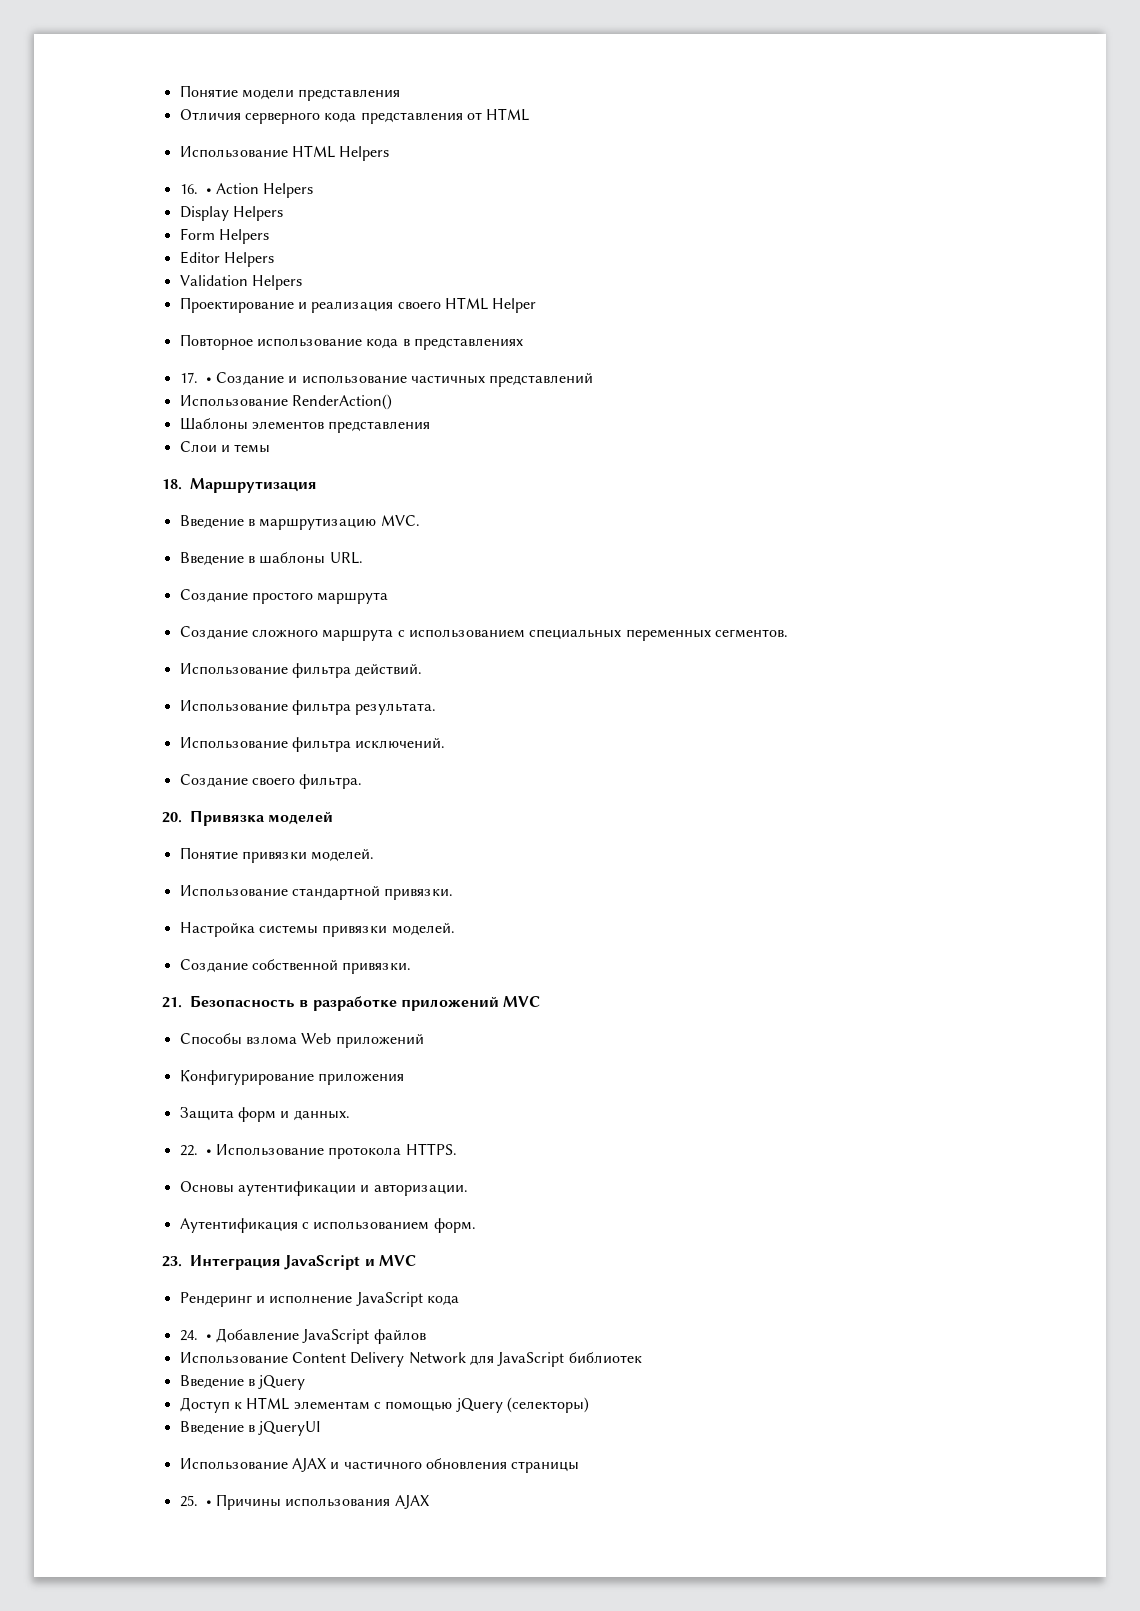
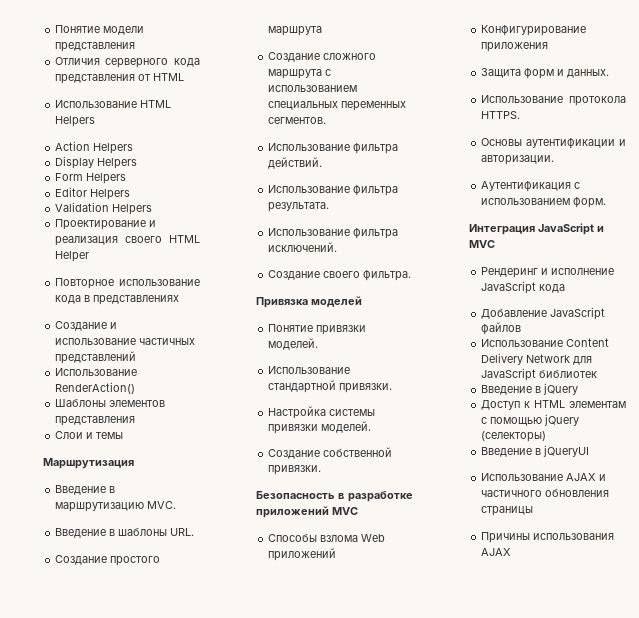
- 16. • Action Helpers
+ Action Helpers
- 17. • Создание и использование частичных представлений
+ Создание и использование частичных представлений
- 18. Маршрутизация
+ Маршрутизация
- 20. Привязка моделей
+ Привязка моделей
- 21. Безопасность в разработке приложений MVC
+ Безопасность в разработке приложений MVC
- 22. • Использование протокола HTTPS.
+ Использование протокола HTTPS.
- 23. Интеграция JavaScript и MVC
+ Интеграция JavaScript и MVC
- 24. • Добавление JavaScript файлов
+ Добавление JavaScript файлов
- 25. • Причины использования AJAX
+ Причины использования AJAX

